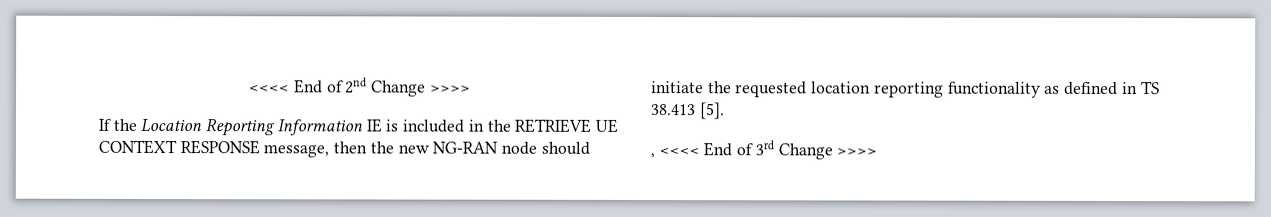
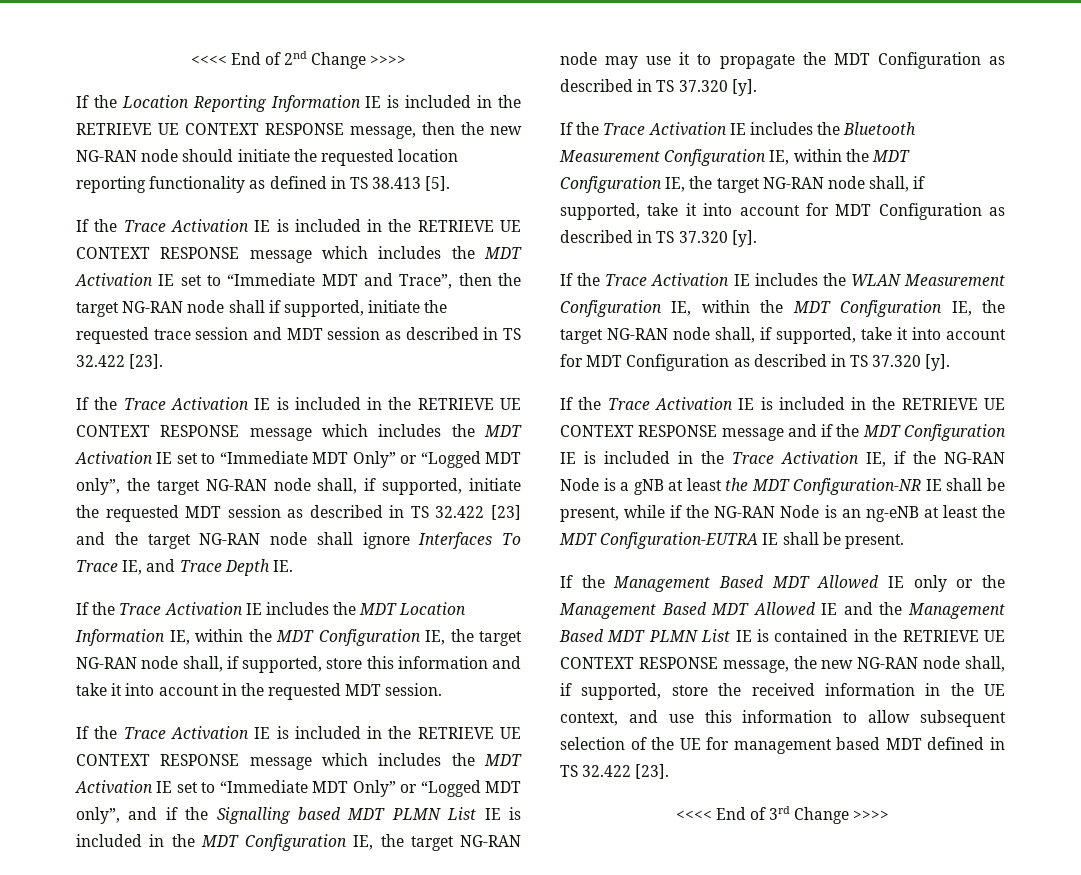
- , <<<< End of 3rd Change >>>>
+ If the Trace Activation IE is included in the RETRIEVE UE CONTEXT RESPONSE message which includes the MDT Activation IE set to “Immediate MDT and Trace”, then the target NG-RAN node shall if supported, initiate the requested trace session and MDT session as described in TS 32.422 [23].
+ If the Trace Activation IE is included in the RETRIEVE UE CONTEXT RESPONSE message which includes the MDT Activation IE set to “Immediate MDT Only” or “Logged MDT only”, the target NG-RAN node shall, if supported, initiate the requested MDT session as described in TS 32.422 [23] and the target NG-RAN node shall ignore Interfaces To Trace IE, and Trace Depth IE.
+ If the Trace Activation IE includes the MDT Location Information IE, within the MDT Configuration IE, the target NG-RAN node shall, if supported, store this information and take it into account in the requested MDT session.
+ If the Trace Activation IE is included in the RETRIEVE UE CONTEXT RESPONSE message which includes the MDT Activation IE set to “Immediate MDT Only” or “Logged MDT only”, and if the Signalling based MDT PLMN List IE is included in the MDT Configuration IE, the target NG-RAN node may use it to propagate the MDT Configuration as described in TS 37.320 [y].
+ If the Trace Activation IE includes the Bluetooth Measurement Configuration IE, within the MDT Configuration IE, the target NG-RAN node shall, if supported, take it into account for MDT Configuration as described in TS 37.320 [y].
+ If the Trace Activation IE includes the WLAN Measurement Configuration IE, within the MDT Configuration IE, the target NG-RAN node shall, if supported, take it into account for MDT Configuration as described in TS 37.320 [y].
+ If the Trace Activation IE is included in the RETRIEVE UE CONTEXT RESPONSE message and if the MDT Configuration IE is included in the Trace Activation IE, if the NG-RAN Node is a gNB at least the MDT Configuration-NR IE shall be present, while if the NG-RAN Node is an ng-eNB at least the MDT Configuration-EUTRA IE shall be present.
+ If the Management Based MDT Allowed IE only or the Management Based MDT Allowed IE and the Management Based MDT PLMN List IE is contained in the RETRIEVE UE CONTEXT RESPONSE message, the new NG-RAN node shall, if supported, store the received information in the UE context, and use this information to allow subsequent selection of the UE for management based MDT defined in TS 32.422 [23].
+ <<<< End of 3rd Change >>>>

